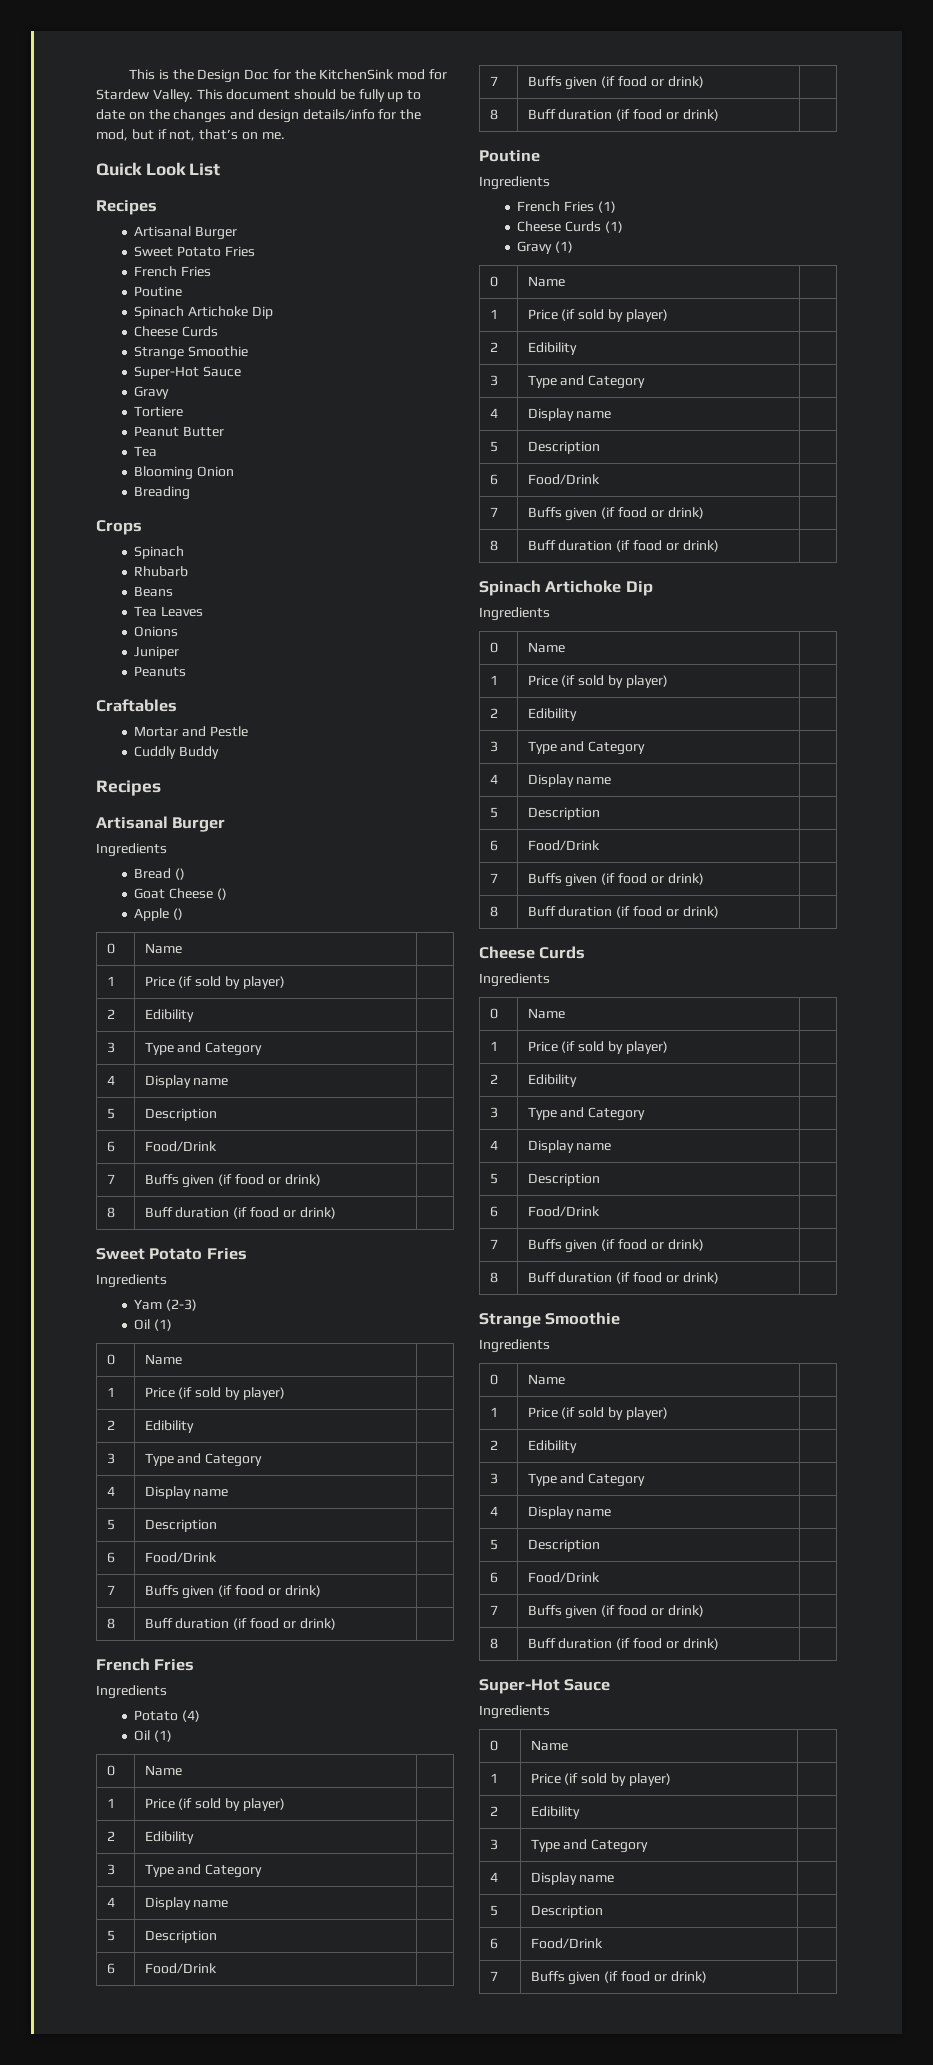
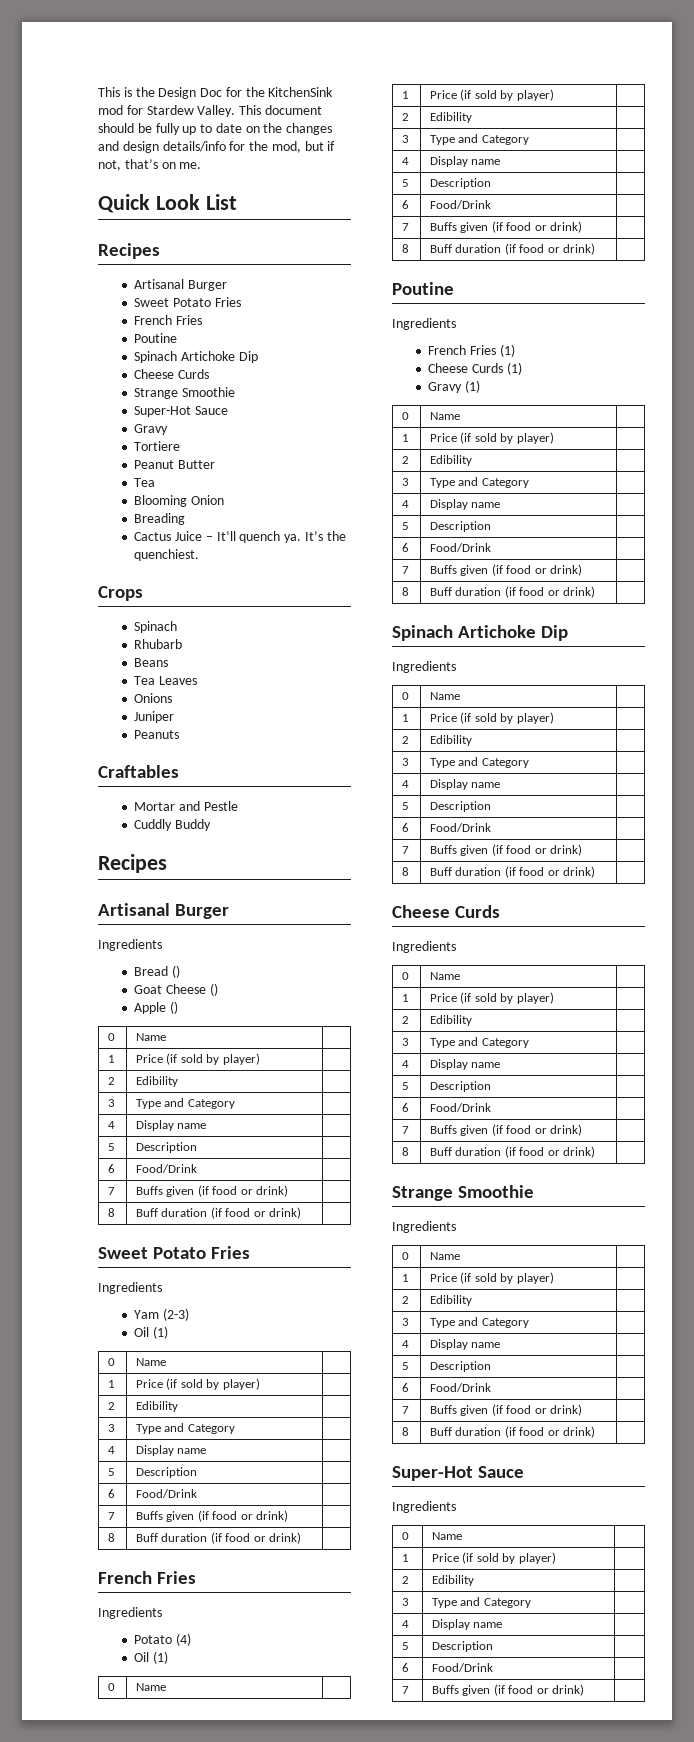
+ Cactus Juice – It’ll quench ya. It’s the quenchiest.

